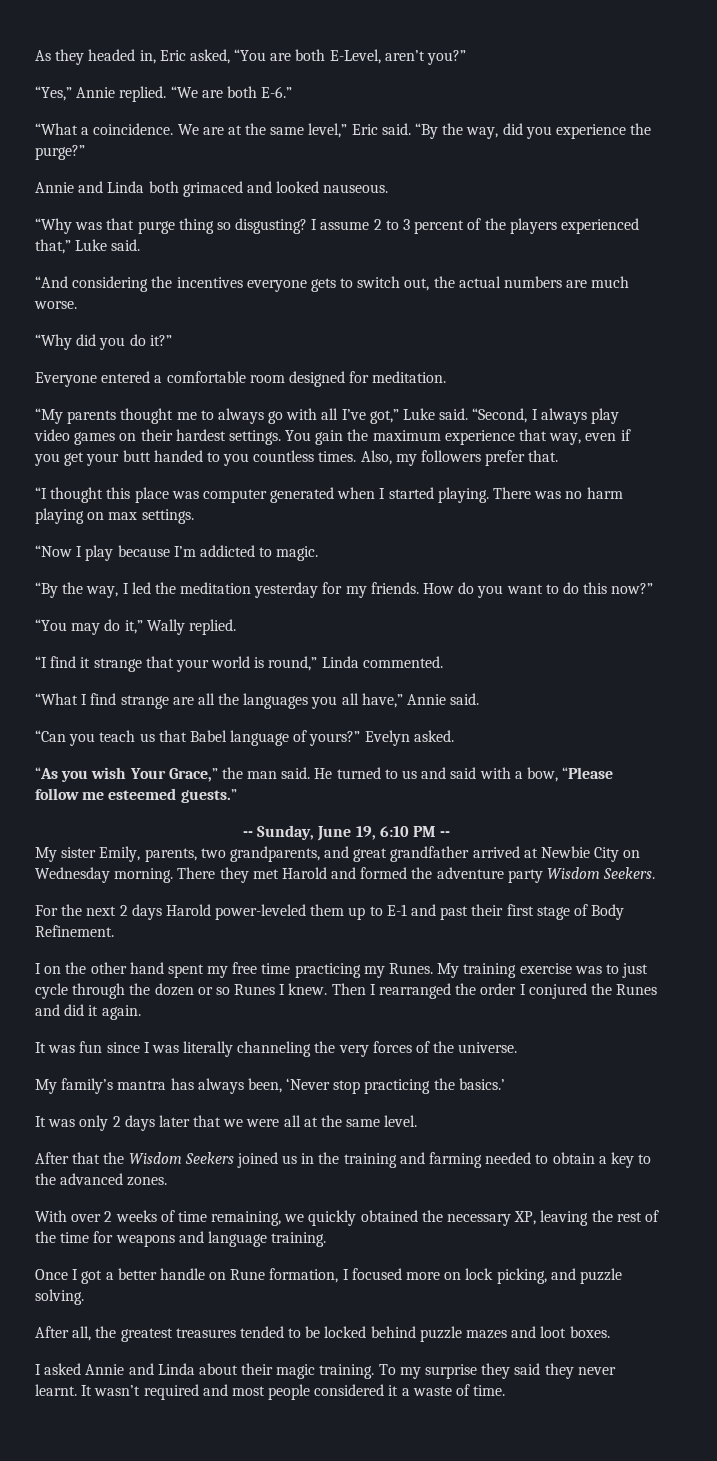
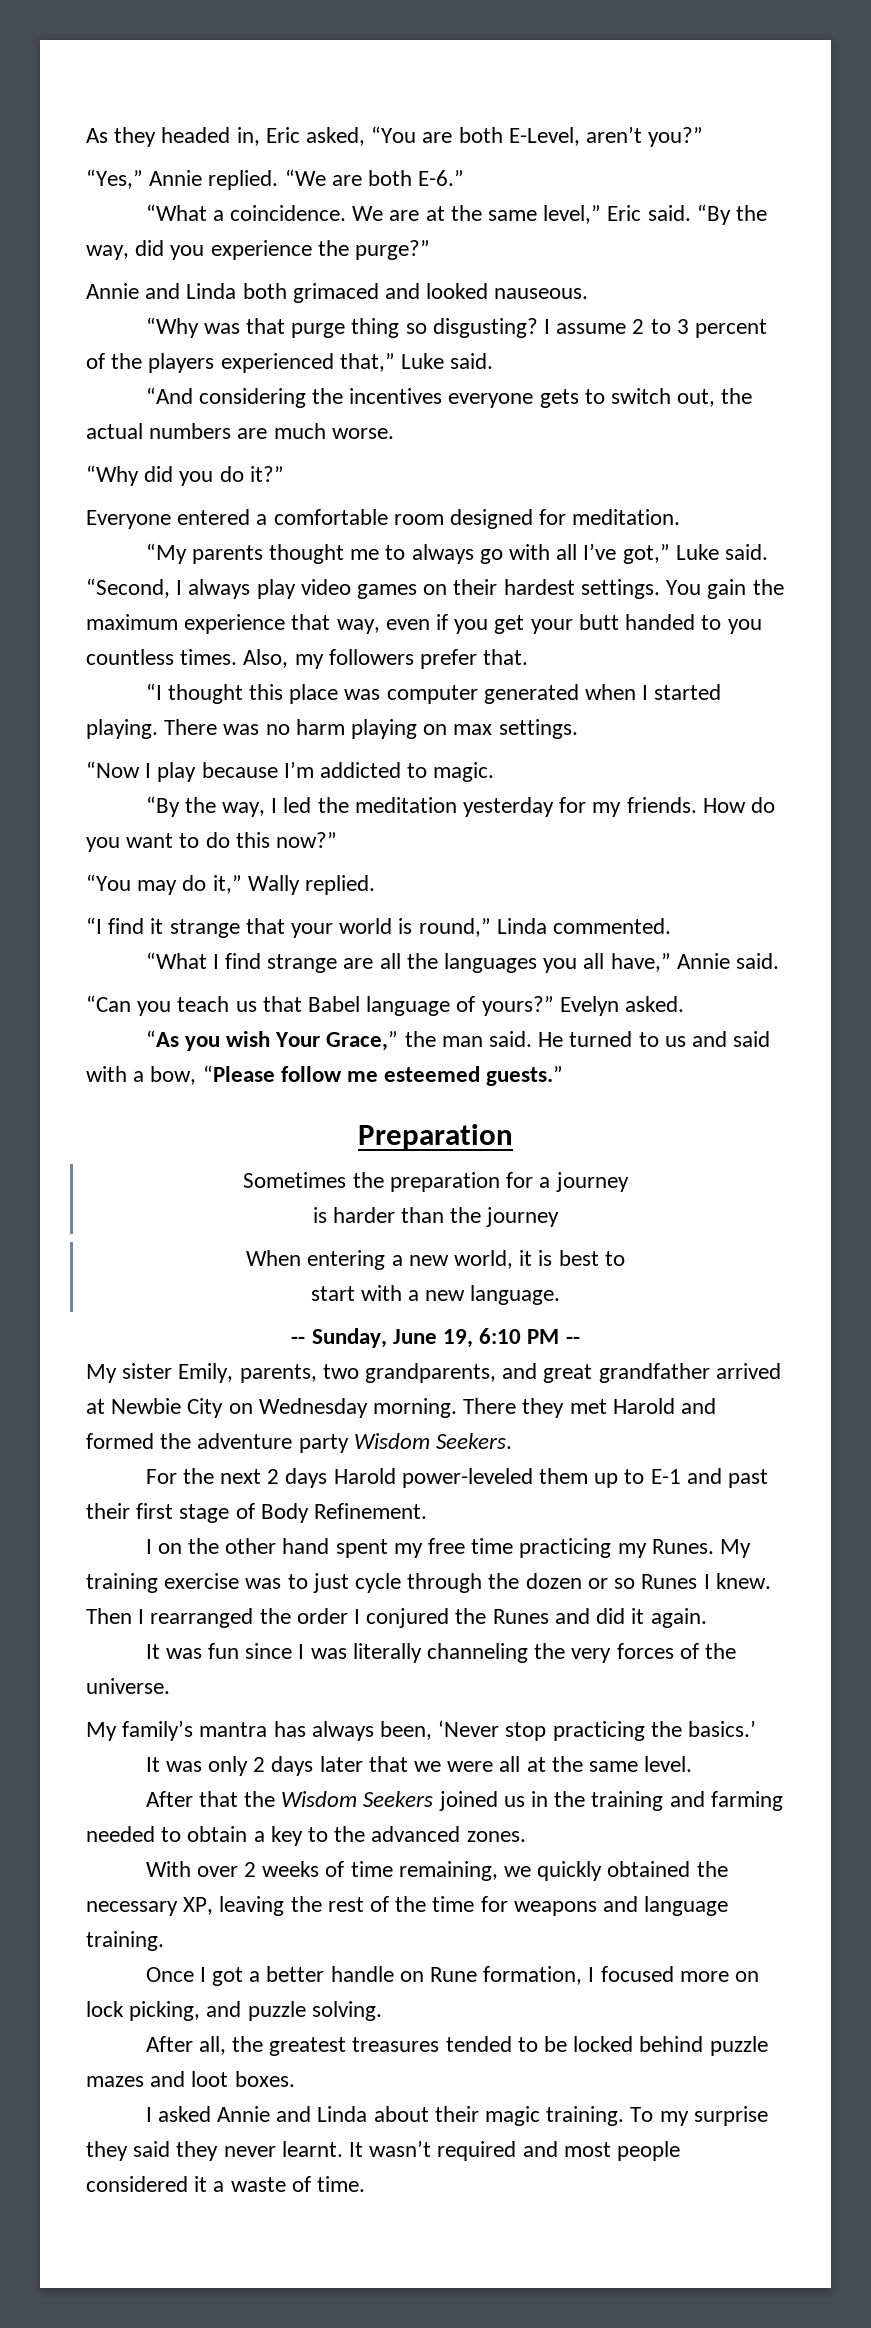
+ Preparation
+ Sometimes the preparation for a journey
+ is harder than the journey
+ When entering a new world, it is best to
+ start with a new language.

